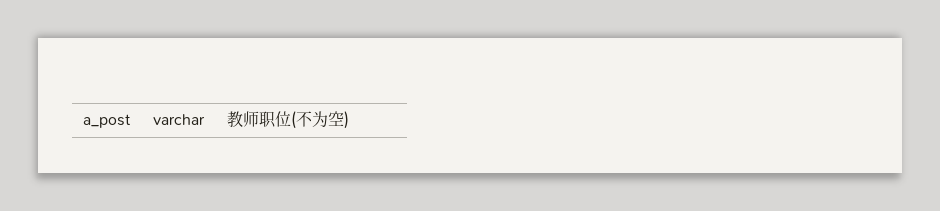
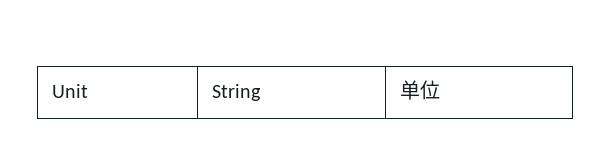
- a_post | varchar | 教师职位(不为空)
+ Unit | String | 单位

